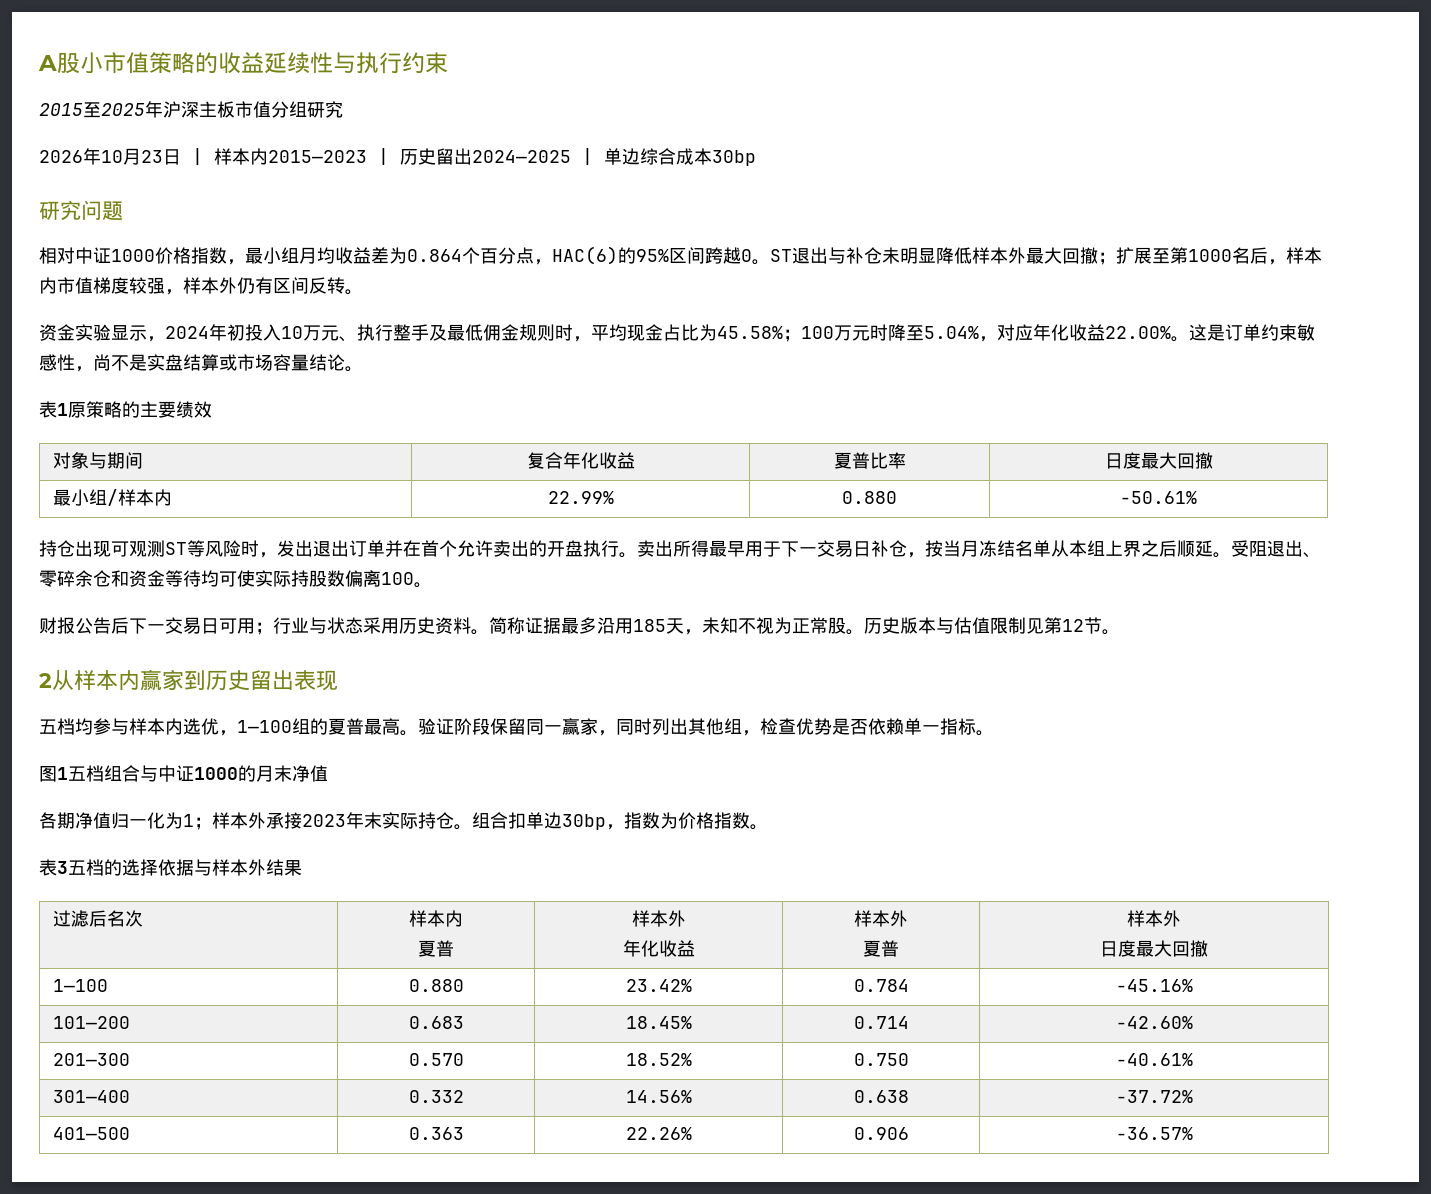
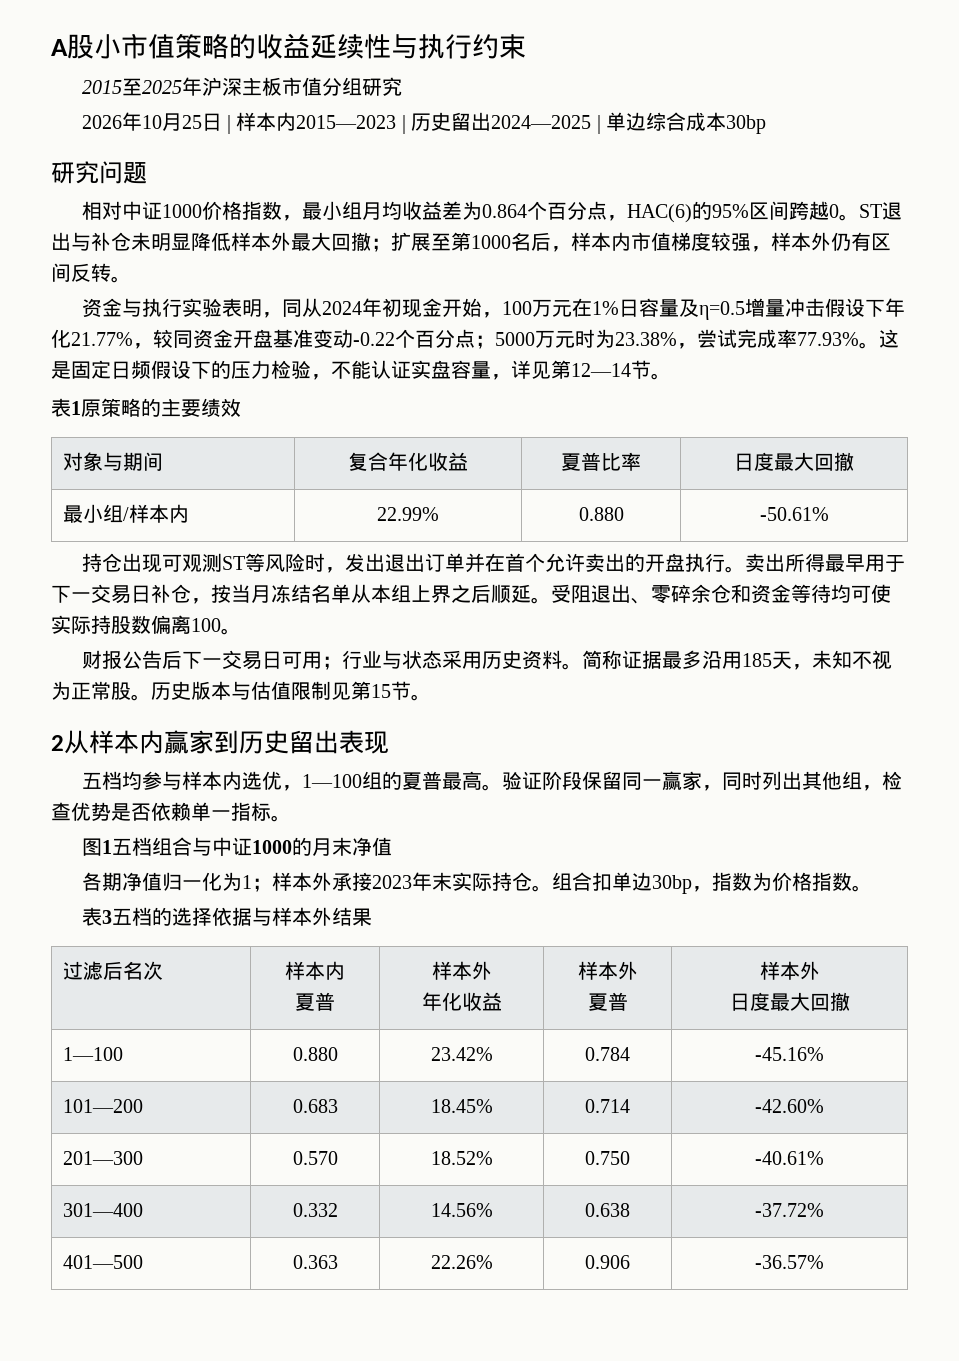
- 2026年10月23日 | 样本内2015—2023 | 历史留出2024—2025 | 单边综合成本30bp
+ 2026年10月25日 | 样本内2015—2023 | 历史留出2024—2025 | 单边综合成本30bp
- 资金实验显示，2024年初投入10万元、执行整手及最低佣金规则时，平均现金占比为45.58%；100万元时降至5.04%，对应年化收益22.00%。这是订单约束敏感性，尚不是实盘结算或市场容量结论。
+ 资金与执行实验表明，同从2024年初现金开始，100万元在1%日容量及η=0.5增量冲击假设下年化21.77%，较同资金开盘基准变动-0.22个百分点；5000万元时为23.38%，尝试完成率77.93%。这是固定日频假设下的压力检验，不能认证实盘容量，详见第12—14节。
- 历史版本与估值限制见第12节。
+ 历史版本与估值限制见第15节。

